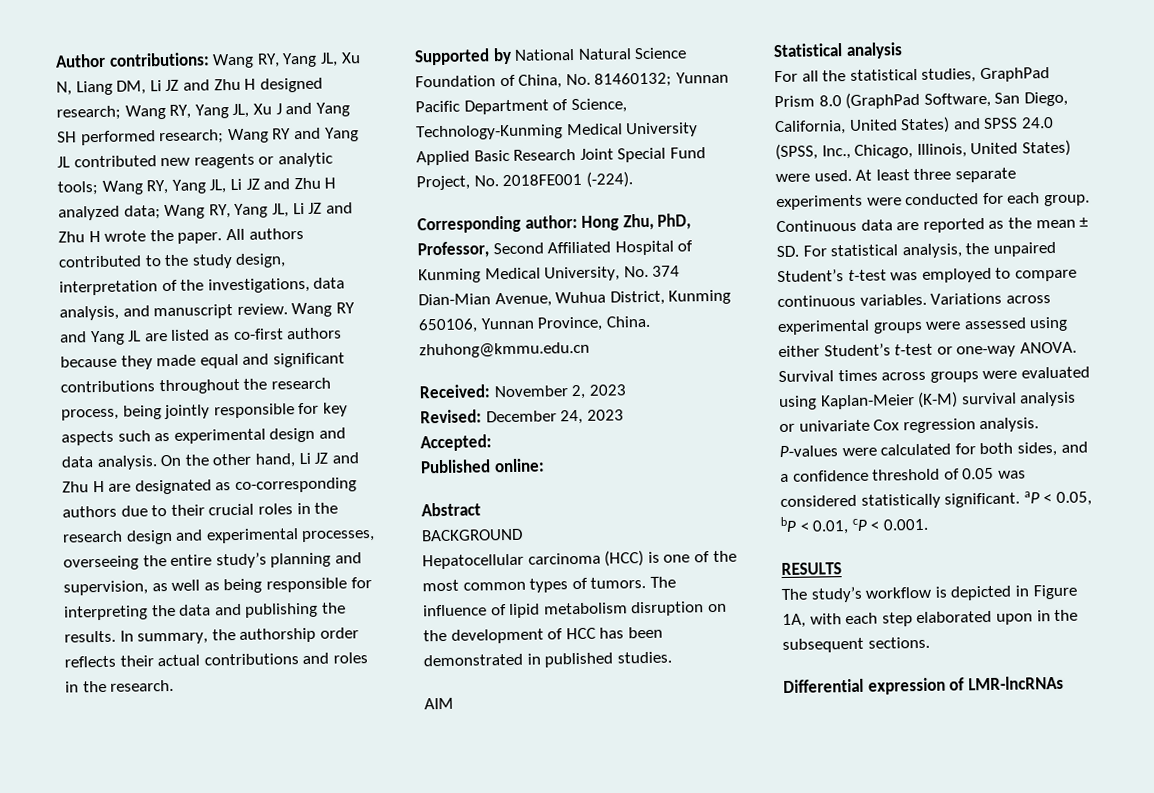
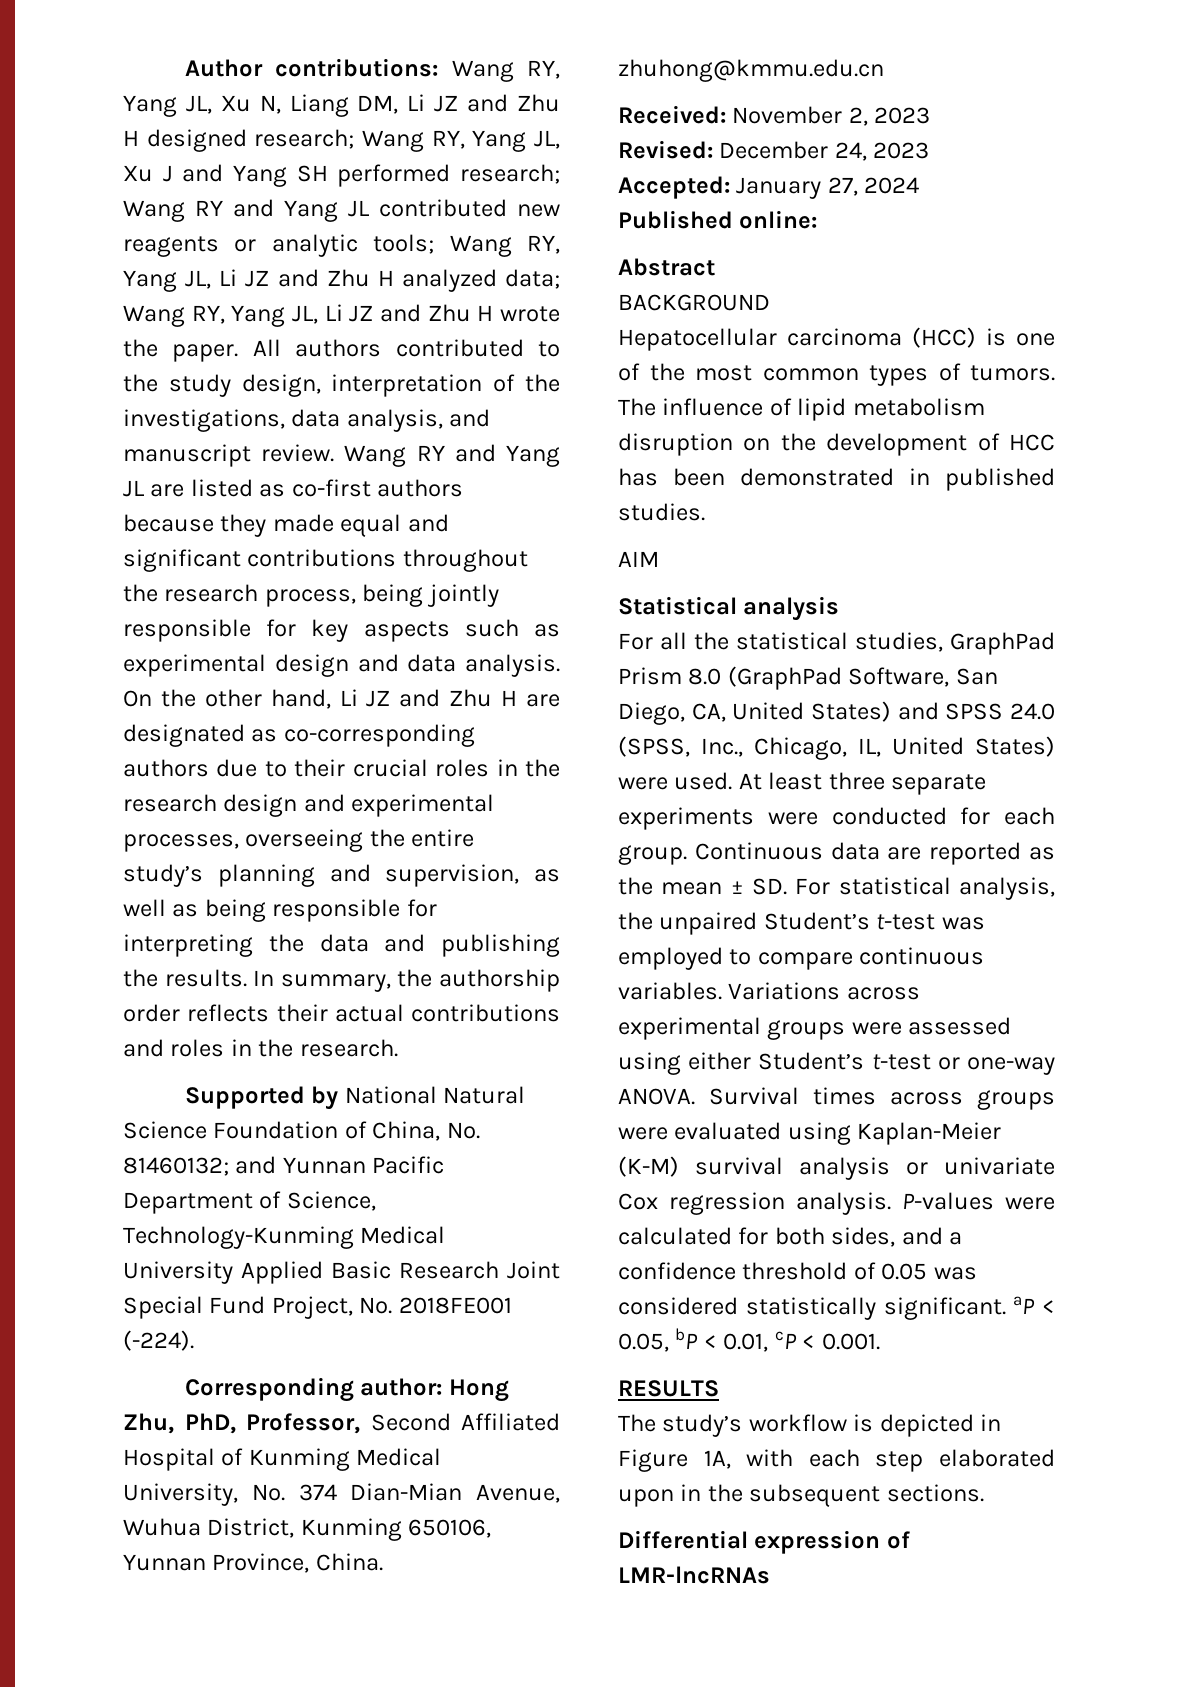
- Supported by National Natural Science Foundation of China, No. 81460132; Yunnan Pacific Department of Science, Technology-Kunming Medical University Applied Basic Research Joint Special Fund Project, No. 2018FE001 (-224).
+ Supported by National Natural Science Foundation of China, No. 81460132; and Yunnan Pacific Department of Science, Technology-Kunming Medical University Applied Basic Research Joint Special Fund Project, No. 2018FE001 (-224).
- Accepted:
+ Accepted: January 27, 2024
- For all the statistical studies, GraphPad Prism 8.0 (GraphPad Software, San Diego, California, United States) and SPSS 24.0 (SPSS, Inc., Chicago, Illinois, United States) were used.
+ For all the statistical studies, GraphPad Prism 8.0 (GraphPad Software, San Diego, CA, United States) and SPSS 24.0 (SPSS, Inc., Chicago, IL, United States) were used.

